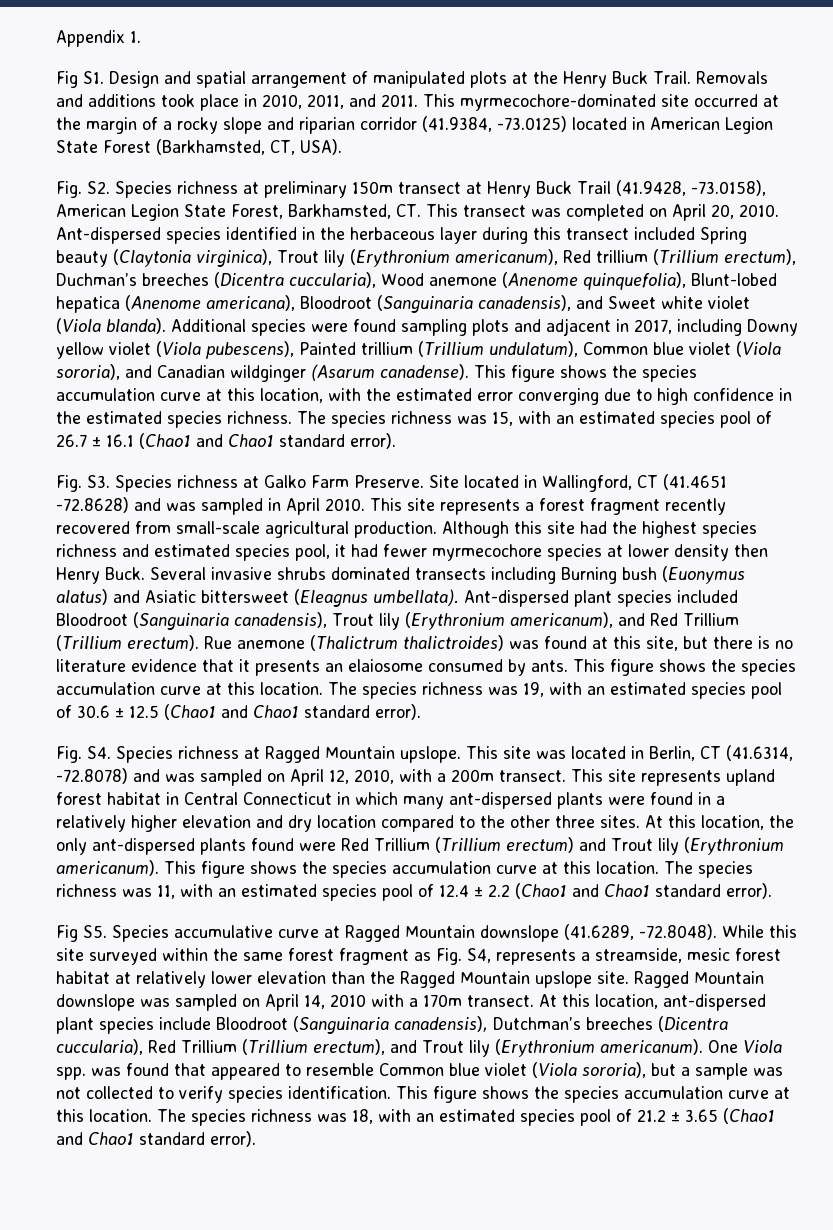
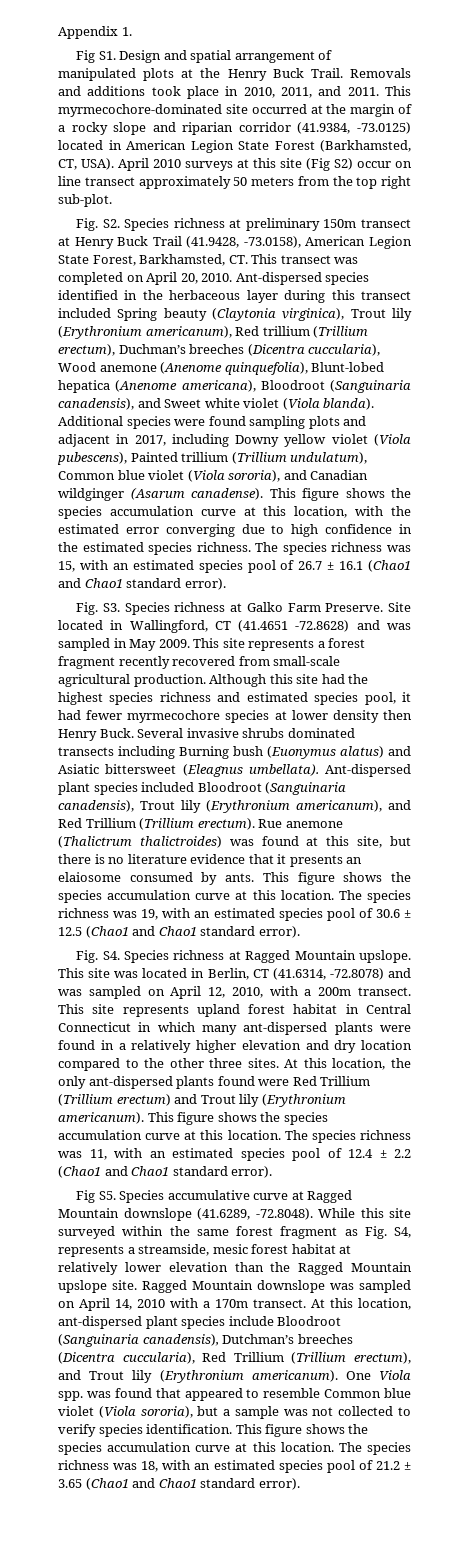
+ April 2010 surveys at this site (Fig S2) occur on line transect approximately 50 meters from the top right sub-plot.
- Site located in Wallingford, CT (41.4651 -72.8628) and was sampled in April 2010.
+ Site located in Wallingford, CT (41.4651 -72.8628) and was sampled in May 2009.

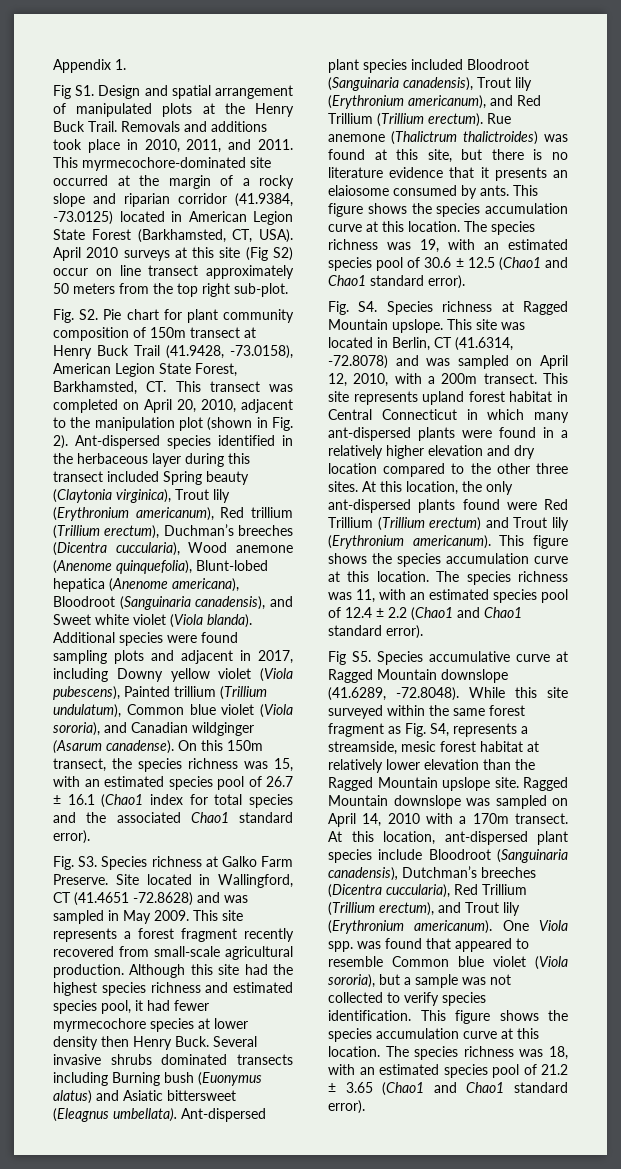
- Fig. S2. Species richness at preliminary 150m transect at Henry Buck Trail (41.9428, -73.0158), American Legion State Forest, Barkhamsted, CT. This transect was completed on April 20, 2010.
+ Fig. S2. Pie chart for plant community composition of 150m transect at Henry Buck Trail (41.9428, -73.0158), American Legion State Forest, Barkhamsted, CT. This transect was completed on April 20, 2010, adjacent to the manipulation plot (shown in Fig. 2).
- This figure shows the species accumulation curve at this location, with the estimated error converging due to high confidence in the estimated species richness. The species richness was 15, with an estimated species pool of 26.7 ± 16.1 (Chao1 and Chao1 standard error).
+ On this 150m transect, the species richness was 15, with an estimated species pool of 26.7 ± 16.1 (Chao1 index for total species and the associated Chao1 standard error).

